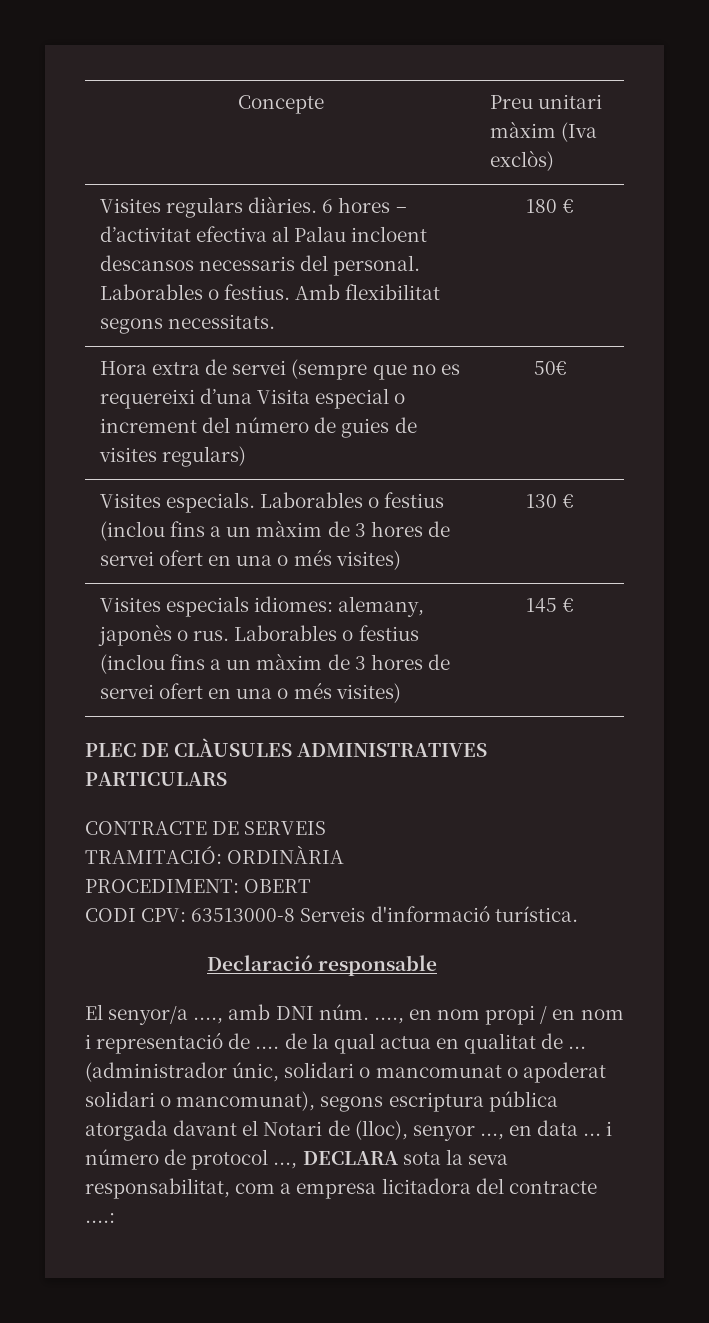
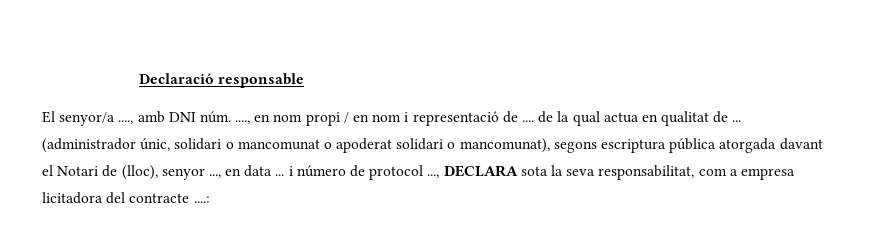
- Concepte | Preu unitari màxim (Iva exclòs)
- Visites regulars diàries. 6 hores – d’activitat efectiva al Palau incloent descansos necessaris del personal. Laborables o festius. Amb flexibilitat segons necessitats. | 180 €
- Hora extra de servei (sempre que no es requereixi d’una Visita especial o increment del número de guies de visites regulars) | 50€
- Visites especials. Laborables o festius (inclou fins a un màxim de 3 hores de servei ofert en una o més visites) | 130 €
- Visites especials idiomes: alemany, japonès o rus. Laborables o festius (inclou fins a un màxim de 3 hores de servei ofert en una o més visites) | 145 €
- PLEC DE CLÀUSULES ADMINISTRATIVES PARTICULARS
- CONTRACTE DE SERVEIS
- TRAMITACIÓ: ORDINÀRIA
- PROCEDIMENT: OBERT
- CODI CPV: 63513000-8 Serveis d'informació turística.

